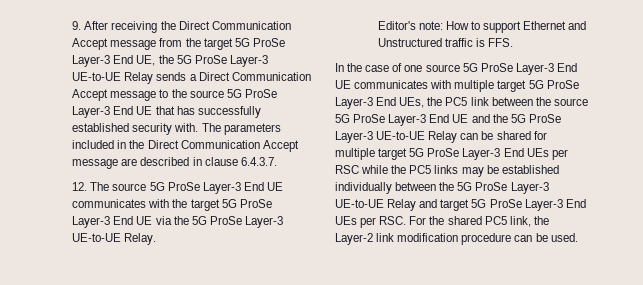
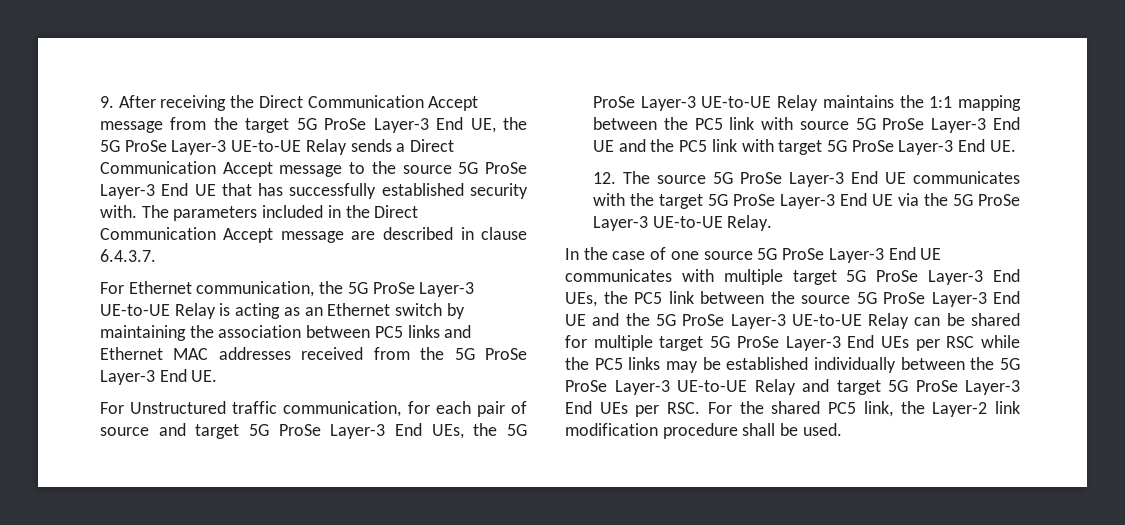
+ For Ethernet communication, the 5G ProSe Layer-3 UE-to-UE Relay is acting as an Ethernet switch by maintaining the association between PC5 links and Ethernet MAC addresses received from the 5G ProSe Layer-3 End UE.
+ For Unstructured traffic communication, for each pair of source and target 5G ProSe Layer-3 End UEs, the 5G ProSe Layer-3 UE-to-UE Relay maintains the 1:1 mapping between the PC5 link with source 5G ProSe Layer-3 End UE and the PC5 link with target 5G ProSe Layer-3 End UE.
- Editor's note: How to support Ethernet and Unstructured traffic is FFS.
- In the case of one source 5G ProSe Layer-3 End UE communicates with multiple target 5G ProSe Layer-3 End UEs, the PC5 link between the source 5G ProSe Layer-3 End UE and the 5G ProSe Layer-3 UE-to-UE Relay can be shared for multiple target 5G ProSe Layer-3 End UEs per RSC while the PC5 links may be established individually between the 5G ProSe Layer-3 UE-to-UE Relay and target 5G ProSe Layer-3 End UEs per RSC. For the shared PC5 link, the Layer-2 link modification procedure can be used.
+ In the case of one source 5G ProSe Layer-3 End UE communicates with multiple target 5G ProSe Layer-3 End UEs, the PC5 link between the source 5G ProSe Layer-3 End UE and the 5G ProSe Layer-3 UE-to-UE Relay can be shared for multiple target 5G ProSe Layer-3 End UEs per RSC while the PC5 links may be established individually between the 5G ProSe Layer-3 UE-to-UE Relay and target 5G ProSe Layer-3 End UEs per RSC. For the shared PC5 link, the Layer-2 link modification procedure shall be used.

